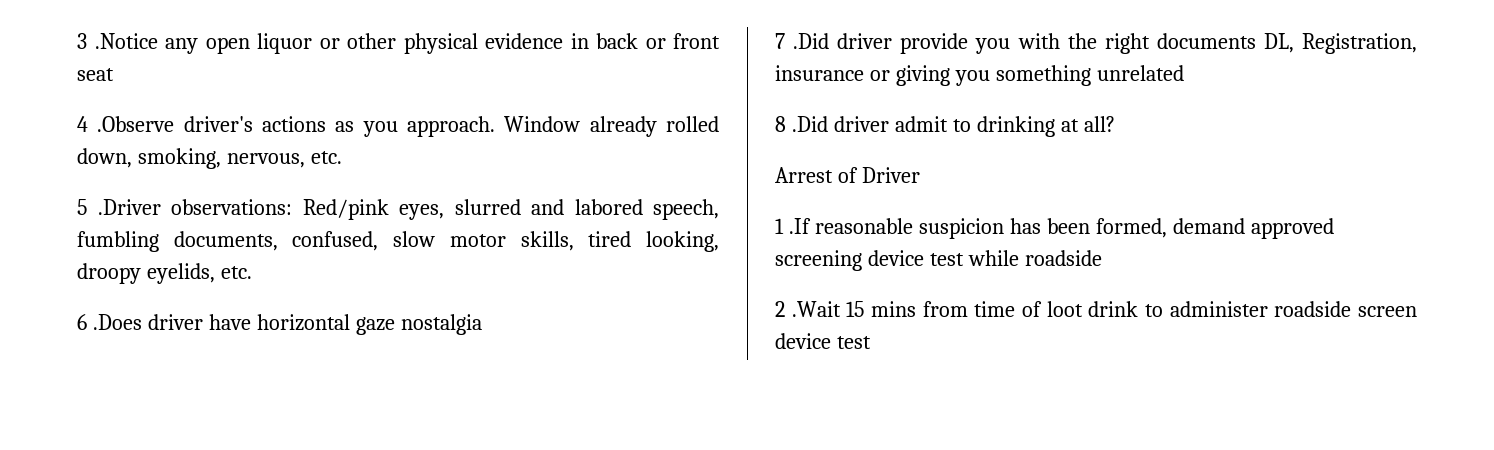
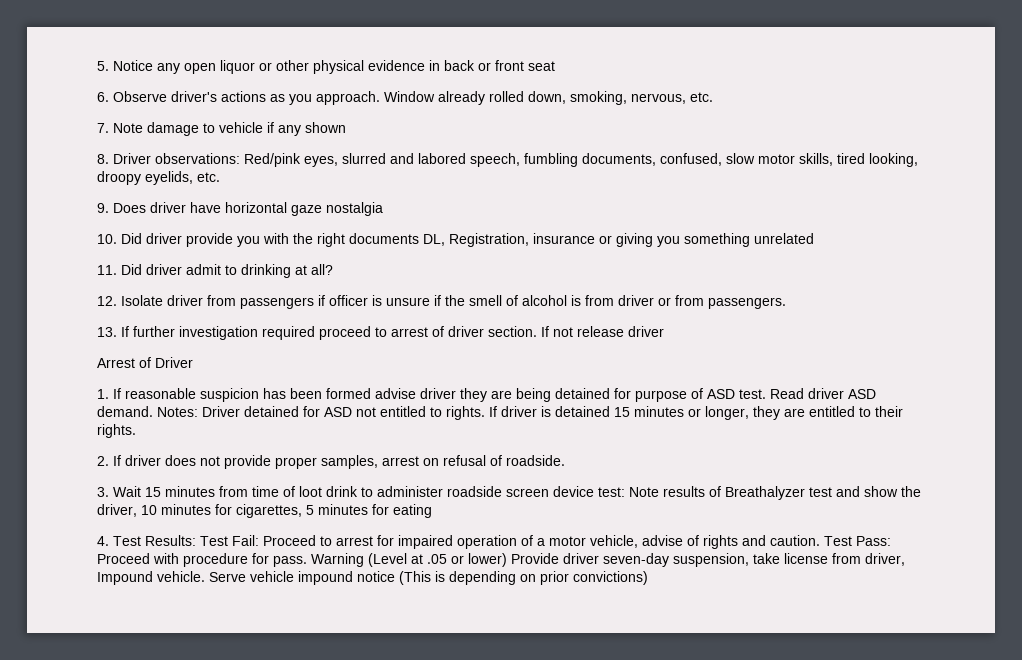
- 3 .Notice any open liquor or other physical evidence in back or front seat
+ 5. Notice any open liquor or other physical evidence in back or front seat
- 4 .Observe driver's actions as you approach.
+ 6. Observe driver's actions as you approach.
- 5 .Driver observations: Red/pink eyes, slurred and labored speech, fumbling documents, confused, slow motor skills, tired looking, droopy eyelids, etc.
+ 7. Note damage to vehicle if any shown
+ 8. Driver observations: Red/pink eyes, slurred and labored speech, fumbling documents, confused, slow motor skills, tired looking, droopy eyelids, etc.
- 6 .Does driver have horizontal gaze nostalgia
+ 9. Does driver have horizontal gaze nostalgia
- 7 .Did driver provide you with the right documents DL, Registration, insurance or giving you something unrelated
+ 10. Did driver provide you with the right documents DL, Registration, insurance or giving you something unrelated
- 8 .Did driver admit to drinking at all?
+ 11. Did driver admit to drinking at all?
+ 12. Isolate driver from passengers if officer is unsure if the smell of alcohol is from driver or from passengers.
+ 13. If further investigation required proceed to arrest of driver section. If not release driver
- 1 .If reasonable suspicion has been formed, demand approved screening device test while roadside
- 2 .Wait 15 mins from time of loot drink to administer roadside screen device test
+ 1. If reasonable suspicion has been formed advise driver they are being detained for purpose of ASD test. Read driver ASD demand. Notes: Driver detained for ASD not entitled to rights. If driver is detained 15 minutes or longer, they are entitled to their rights.
+ 2. If driver does not provide proper samples, arrest on refusal of roadside.
+ 3. Wait 15 minutes from time of loot drink to administer roadside screen device test: Note results of Breathalyzer test and show the driver, 10 minutes for cigarettes, 5 minutes for eating
+ 4. Test Results: Test Fail: Proceed to arrest for impaired operation of a motor vehicle, advise of rights and caution. Test Pass: Proceed with procedure for pass. Warning (Level at .05 or lower) Provide driver seven-day suspension, take license from driver, Impound vehicle. Serve vehicle impound notice (This is depending on prior convictions)

